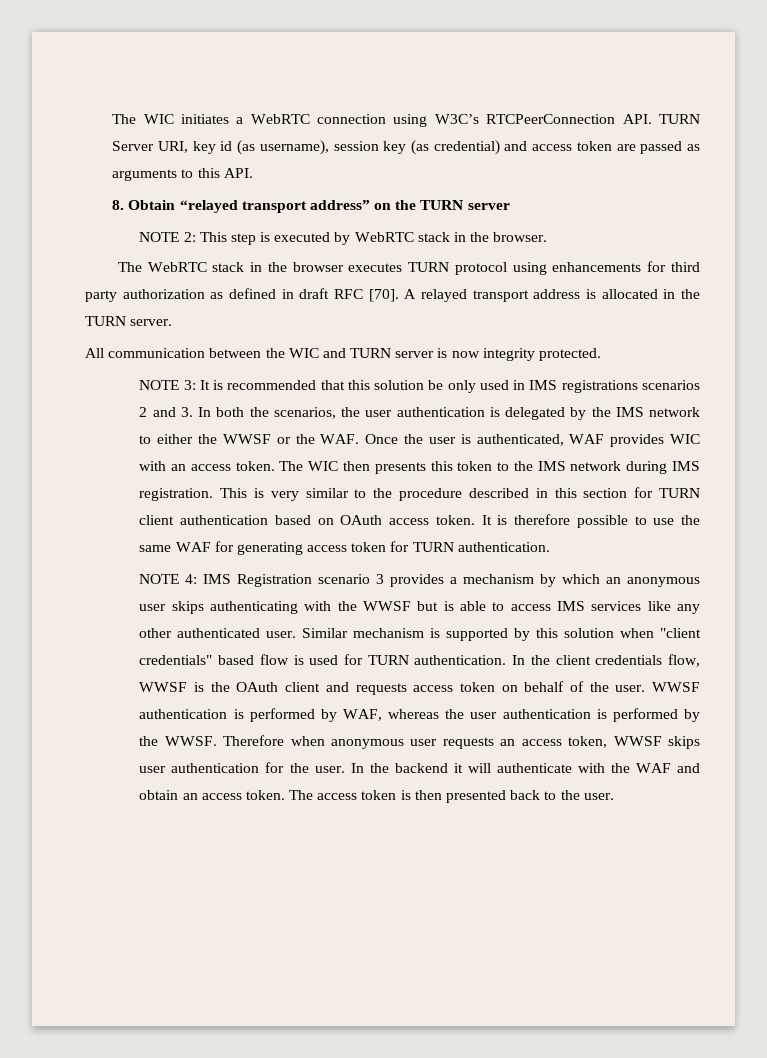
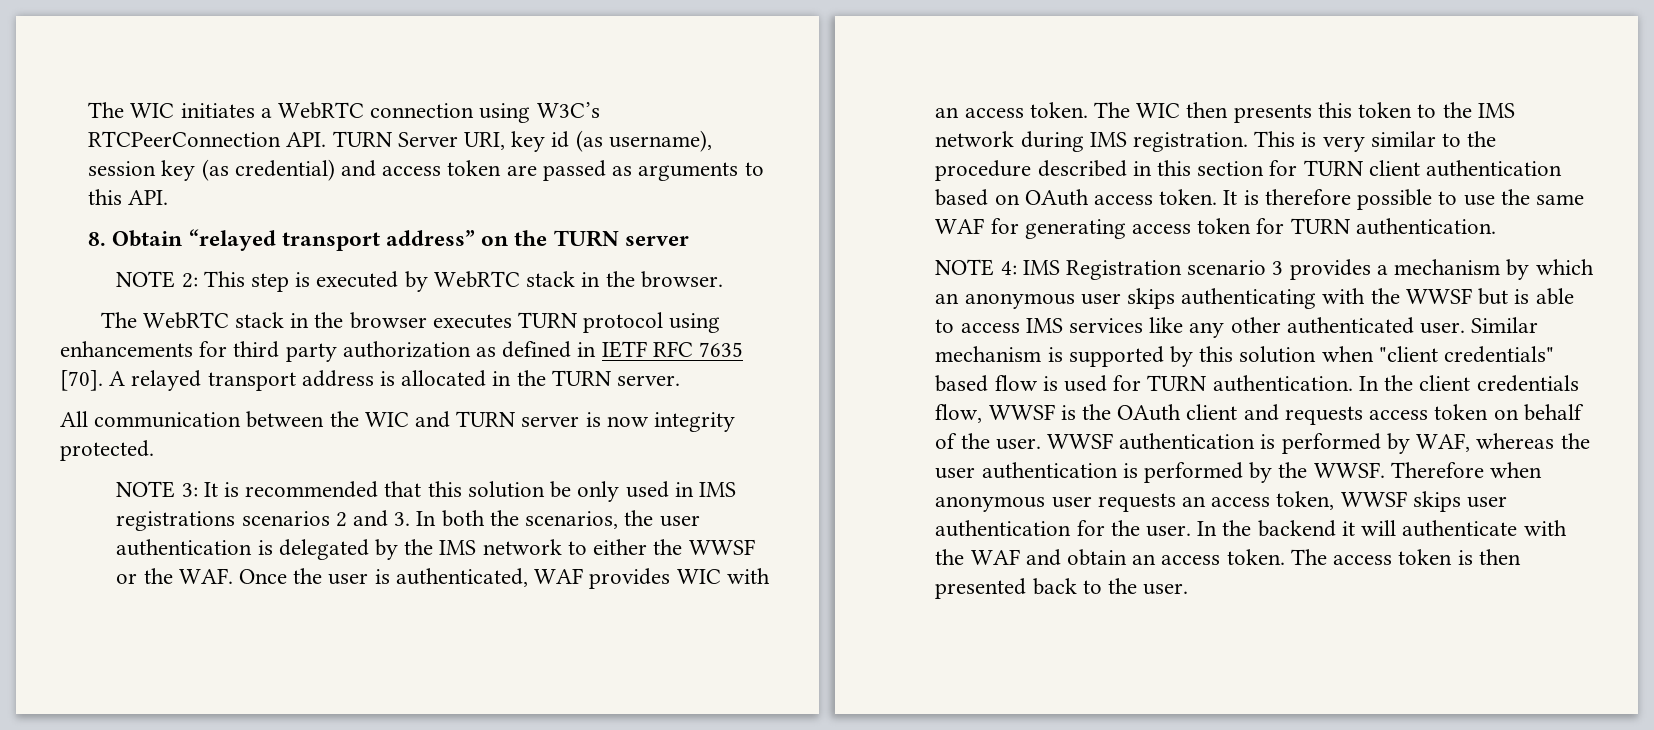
- The WebRTC stack in the browser executes TURN protocol using enhancements for third party authorization as defined in draft RFC [70].
+ The WebRTC stack in the browser executes TURN protocol using enhancements for third party authorization as defined in IETF RFC 7635 [70].

